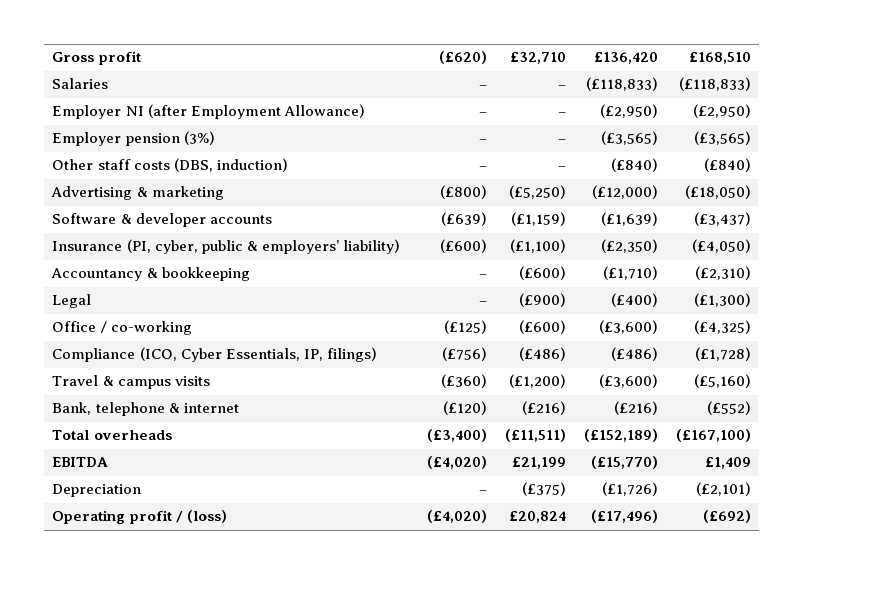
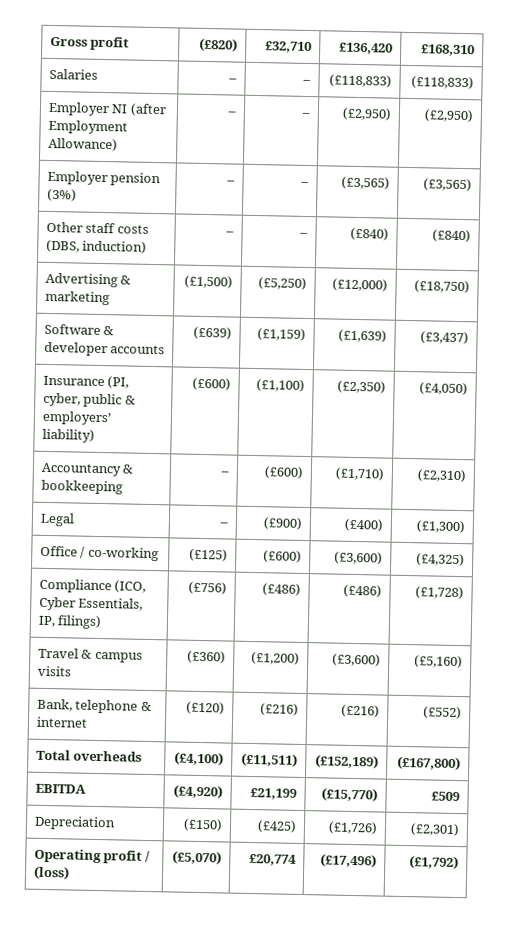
- Gross profit | (£620) | £32,710 | £136,420 | £168,510
+ Gross profit | (£820) | £32,710 | £136,420 | £168,310
- Advertising & marketing | (£800) | (£5,250) | (£12,000) | (£18,050)
+ Advertising & marketing | (£1,500) | (£5,250) | (£12,000) | (£18,750)
- Total overheads | (£3,400) | (£11,511) | (£152,189) | (£167,100)
+ Total overheads | (£4,100) | (£11,511) | (£152,189) | (£167,800)
- EBITDA | (£4,020) | £21,199 | (£15,770) | £1,409
+ EBITDA | (£4,920) | £21,199 | (£15,770) | £509
- Depreciation | – | (£375) | (£1,726) | (£2,101)
+ Depreciation | (£150) | (£425) | (£1,726) | (£2,301)
- Operating profit / (loss) | (£4,020) | £20,824 | (£17,496) | (£692)
+ Operating profit / (loss) | (£5,070) | £20,774 | (£17,496) | (£1,792)

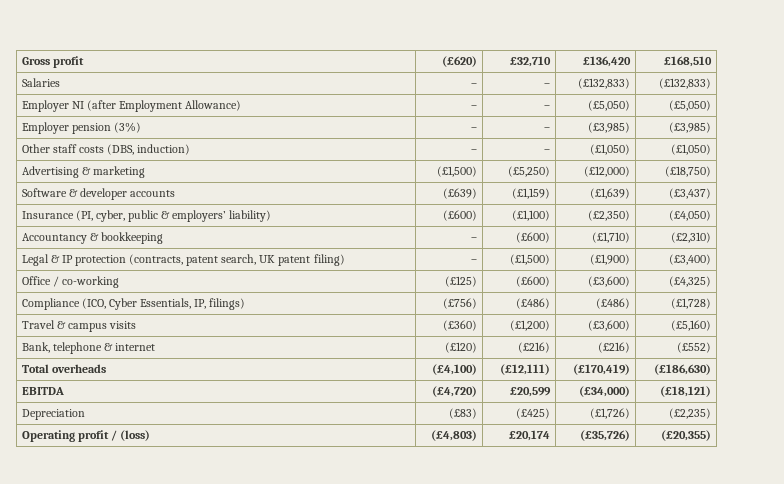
- Gross profit | (£820) | £32,710 | £136,420 | £168,310
+ Gross profit | (£620) | £32,710 | £136,420 | £168,510
- Salaries | – | – | (£118,833) | (£118,833)
+ Salaries | – | – | (£132,833) | (£132,833)
- Employer NI (after Employment Allowance) | – | – | (£2,950) | (£2,950)
+ Employer NI (after Employment Allowance) | – | – | (£5,050) | (£5,050)
- Employer pension (3%) | – | – | (£3,565) | (£3,565)
+ Employer pension (3%) | – | – | (£3,985) | (£3,985)
- Other staff costs (DBS, induction) | – | – | (£840) | (£840)
+ Other staff costs (DBS, induction) | – | – | (£1,050) | (£1,050)
- Legal | – | (£900) | (£400) | (£1,300)
+ Legal & IP protection (contracts, patent search, UK patent filing) | – | (£1,500) | (£1,900) | (£3,400)
- Total overheads | (£4,100) | (£11,511) | (£152,189) | (£167,800)
- EBITDA | (£4,920) | £21,199 | (£15,770) | £509
+ Total overheads | (£4,100) | (£12,111) | (£170,419) | (£186,630)
+ EBITDA | (£4,720) | £20,599 | (£34,000) | (£18,121)
- Depreciation | (£150) | (£425) | (£1,726) | (£2,301)
+ Depreciation | (£83) | (£425) | (£1,726) | (£2,235)
- Operating profit / (loss) | (£5,070) | £20,774 | (£17,496) | (£1,792)
+ Operating profit / (loss) | (£4,803) | £20,174 | (£35,726) | (£20,355)

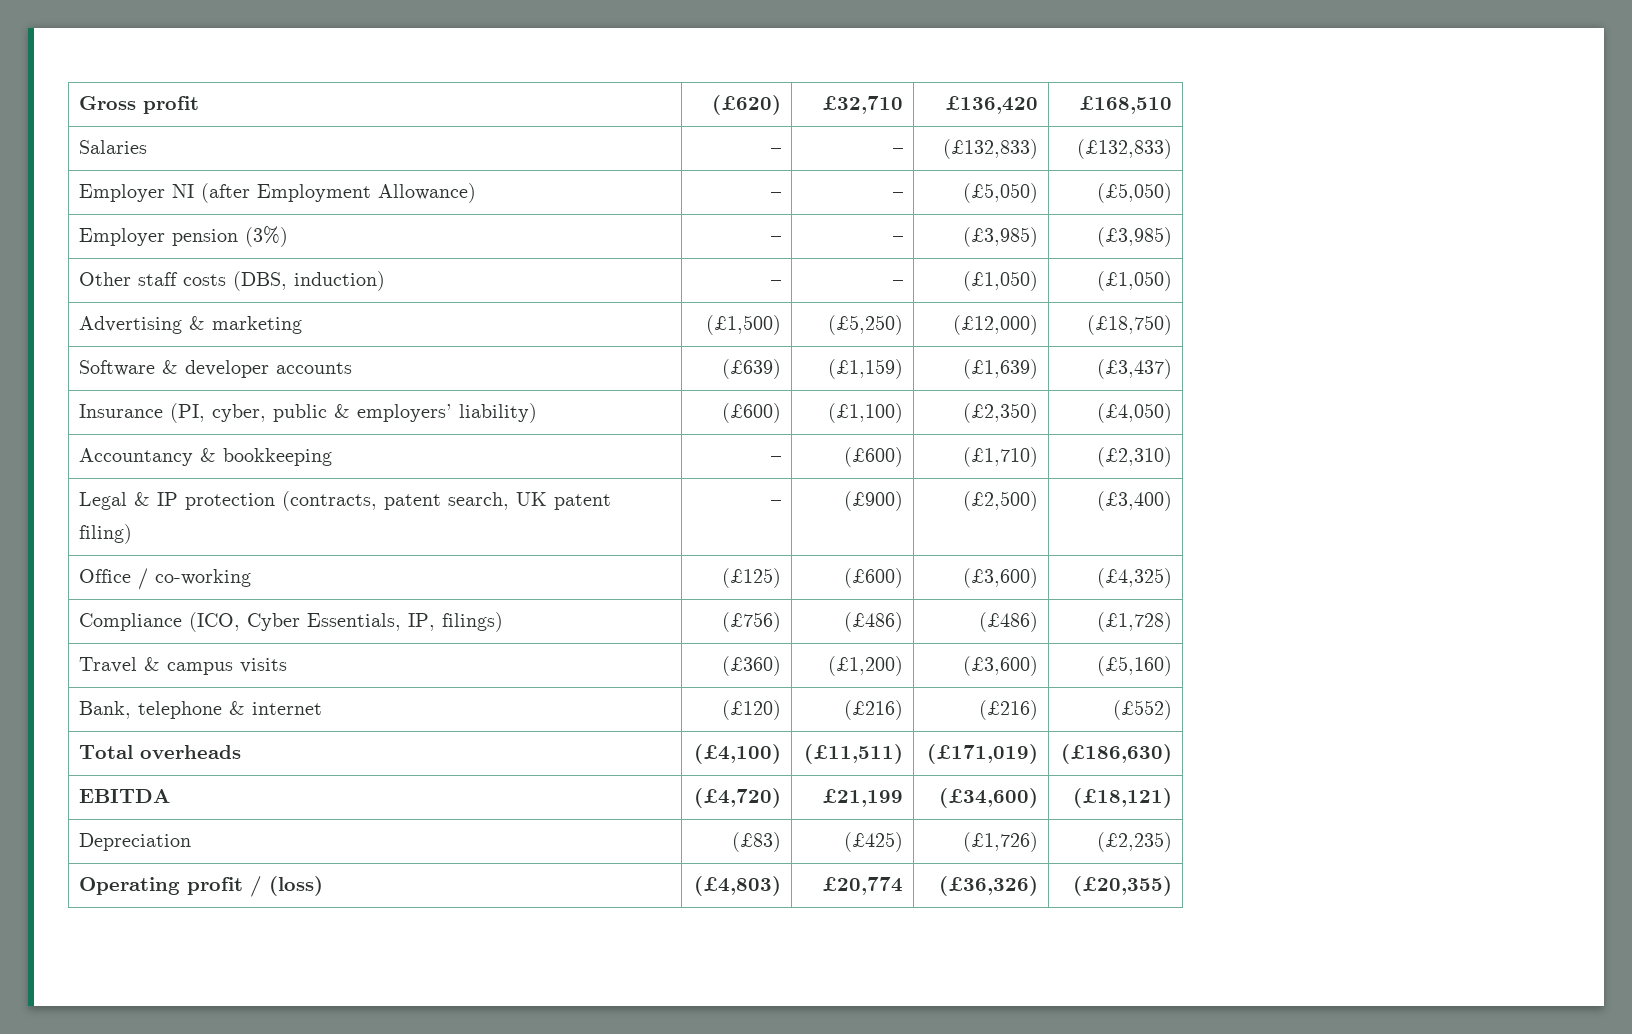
- Legal & IP protection (contracts, patent search, UK patent filing) | – | (£1,500) | (£1,900) | (£3,400)
+ Legal & IP protection (contracts, patent search, UK patent filing) | – | (£900) | (£2,500) | (£3,400)
- Total overheads | (£4,100) | (£12,111) | (£170,419) | (£186,630)
+ Total overheads | (£4,100) | (£11,511) | (£171,019) | (£186,630)
- EBITDA | (£4,720) | £20,599 | (£34,000) | (£18,121)
+ EBITDA | (£4,720) | £21,199 | (£34,600) | (£18,121)
- Operating profit / (loss) | (£4,803) | £20,174 | (£35,726) | (£20,355)
+ Operating profit / (loss) | (£4,803) | £20,774 | (£36,326) | (£20,355)

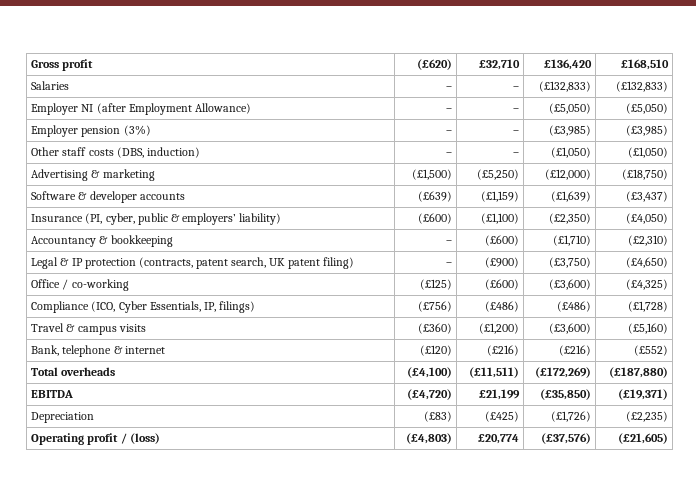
- Legal & IP protection (contracts, patent search, UK patent filing) | – | (£900) | (£2,500) | (£3,400)
+ Legal & IP protection (contracts, patent search, UK patent filing) | – | (£900) | (£3,750) | (£4,650)
- Total overheads | (£4,100) | (£11,511) | (£171,019) | (£186,630)
+ Total overheads | (£4,100) | (£11,511) | (£172,269) | (£187,880)
- EBITDA | (£4,720) | £21,199 | (£34,600) | (£18,121)
+ EBITDA | (£4,720) | £21,199 | (£35,850) | (£19,371)
- Operating profit / (loss) | (£4,803) | £20,774 | (£36,326) | (£20,355)
+ Operating profit / (loss) | (£4,803) | £20,774 | (£37,576) | (£21,605)

